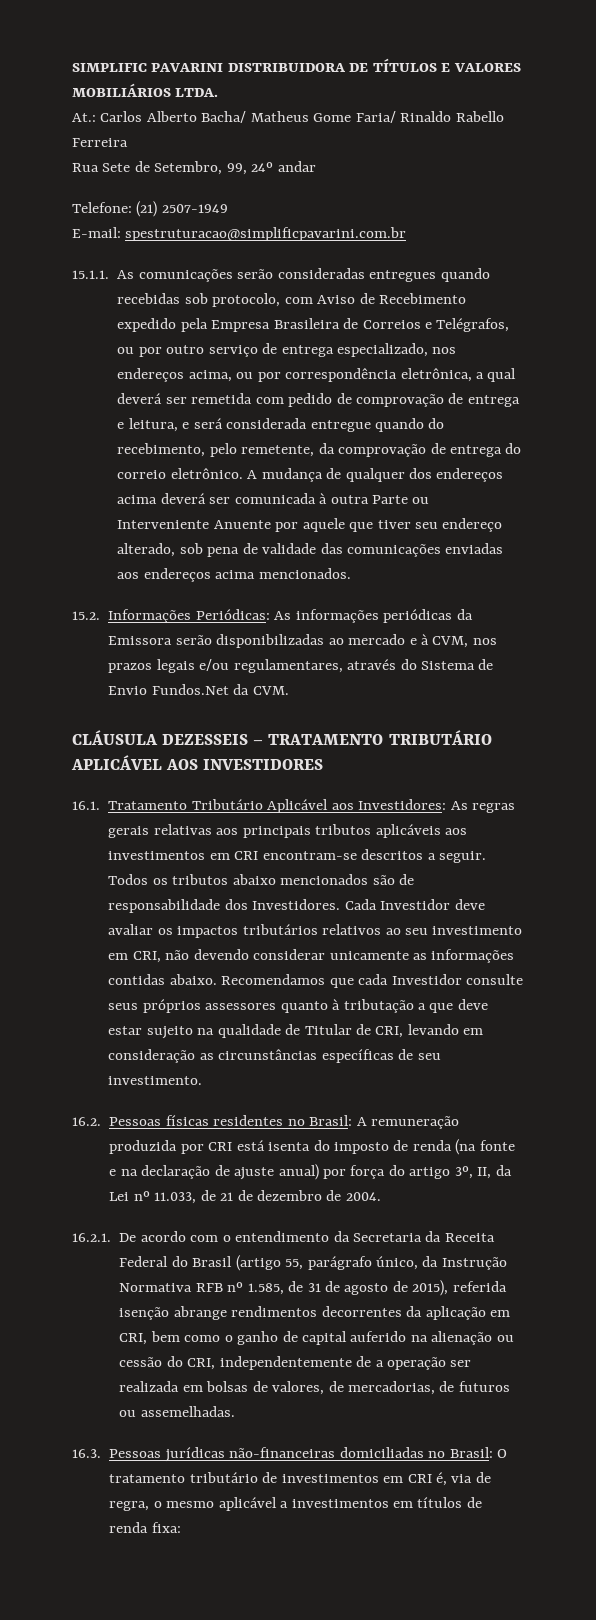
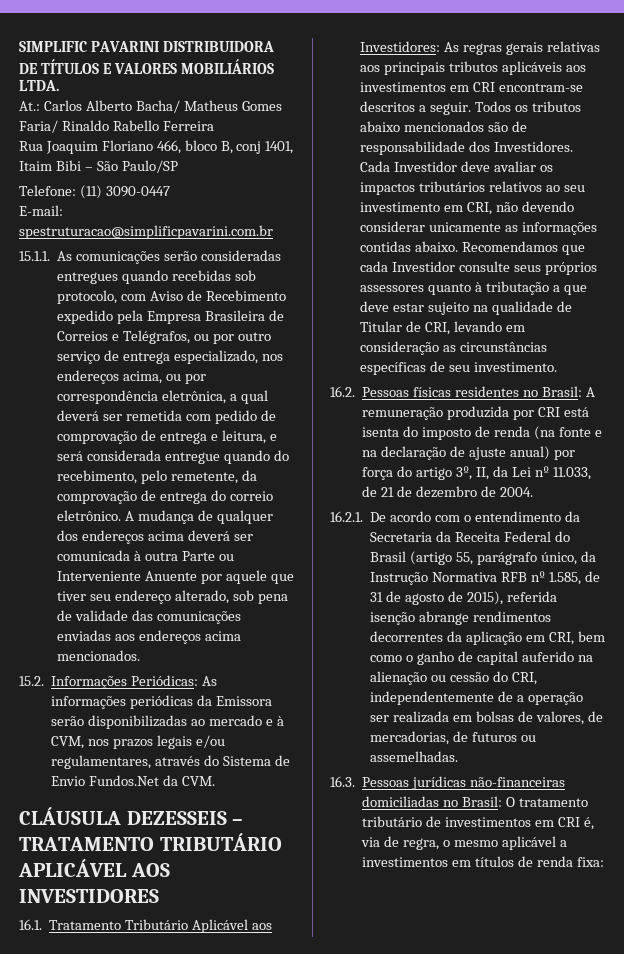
- At.: Carlos Alberto Bacha/ Matheus Gome Faria/ Rinaldo Rabello Ferreira
+ At.: Carlos Alberto Bacha/ Matheus Gomes Faria/ Rinaldo Rabello Ferreira
- Rua Sete de Setembro, 99, 24º andar
+ Rua Joaquim Floriano 466, bloco B, conj 1401, Itaim Bibi – São Paulo/SP
- Telefone: (21) 2507-1949
+ Telefone: (11) 3090-0447

